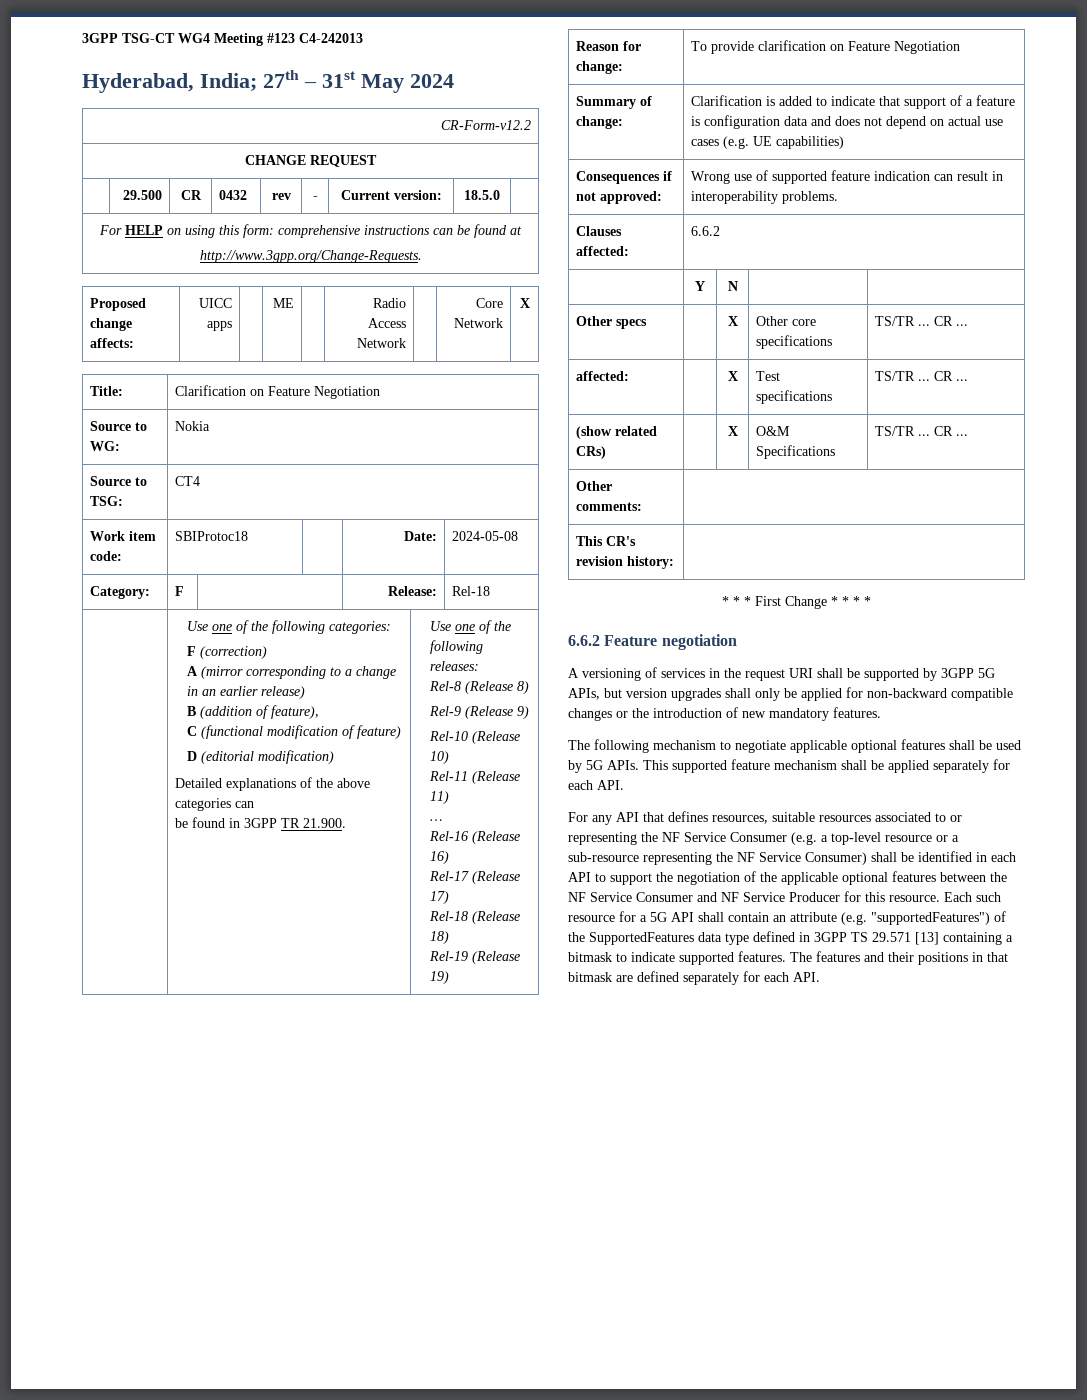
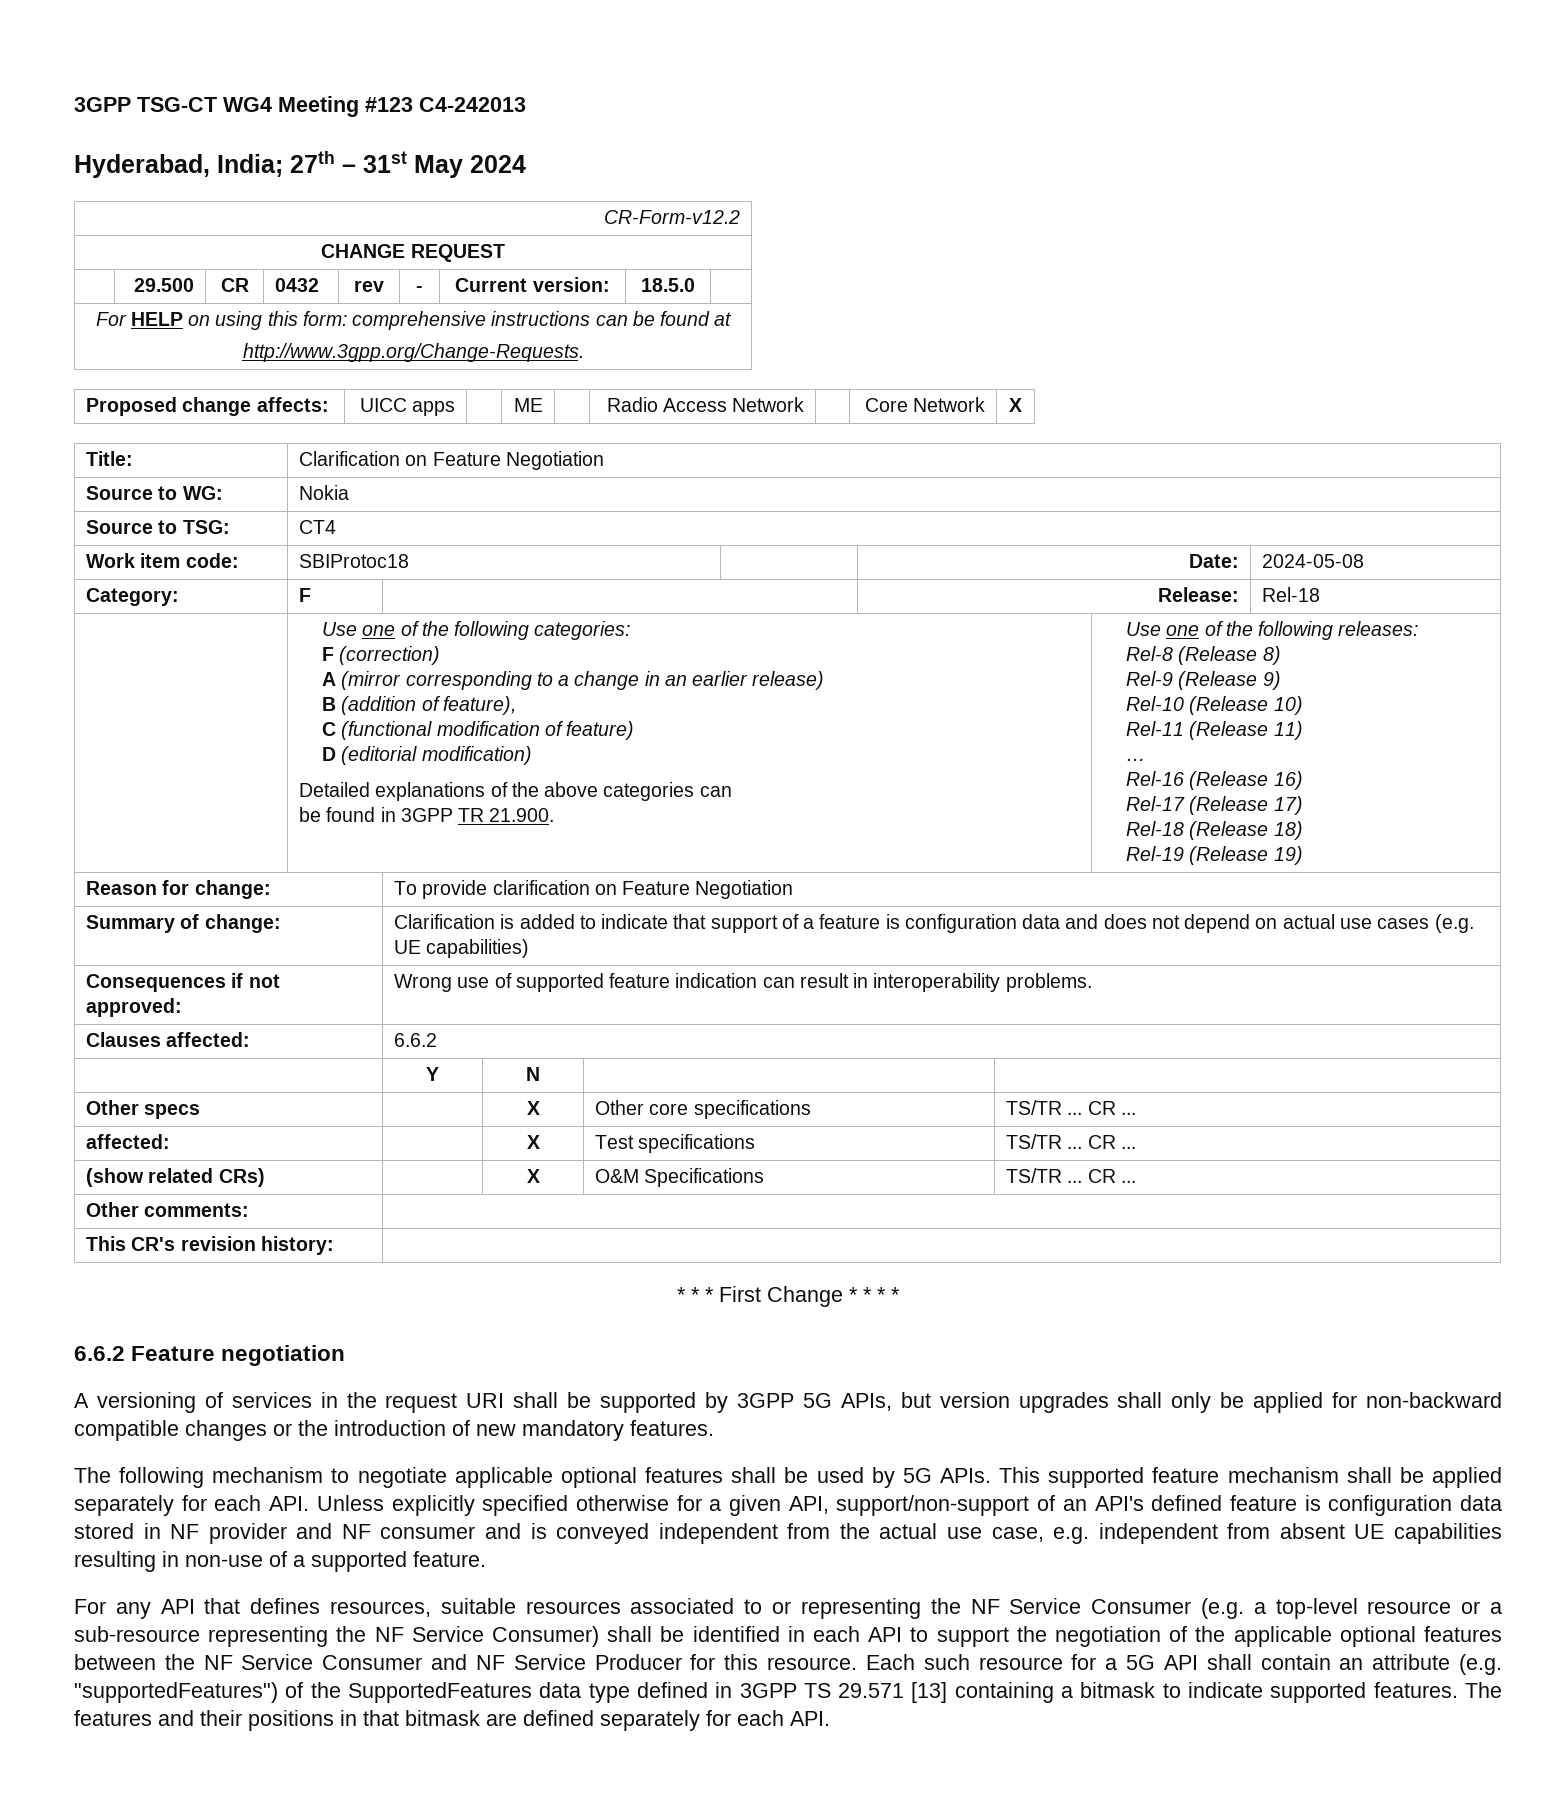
- This supported feature mechanism shall be applied separately for each API.
+ This supported feature mechanism shall be applied separately for each API. Unless explicitly specified otherwise for a given API, support/non-support of an API's defined feature is configuration data stored in NF provider and NF consumer and is conveyed independent from the actual use case, e.g. independent from absent UE capabilities resulting in non-use of a supported feature.

